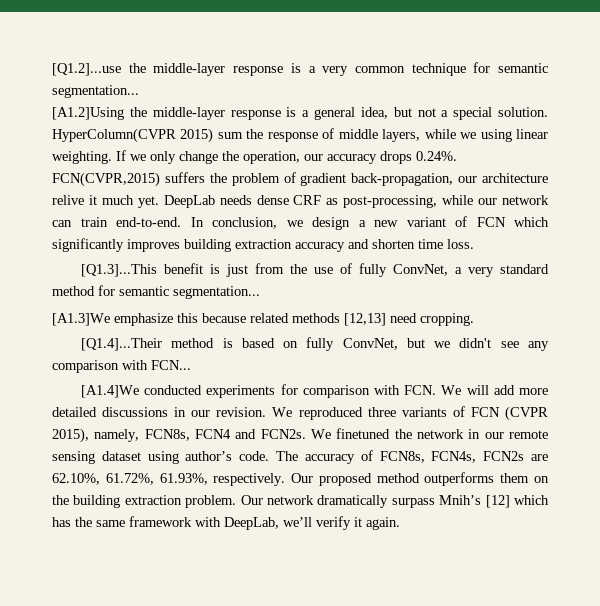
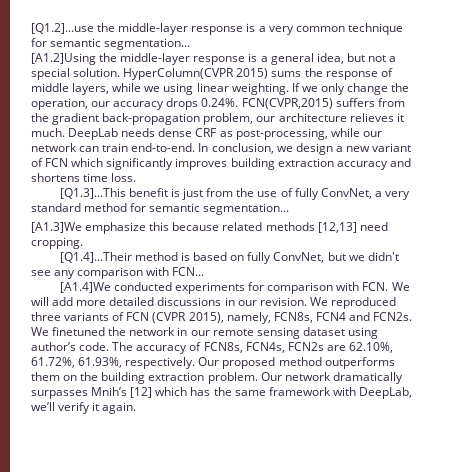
- HyperColumn(CVPR 2015) sum the response of middle layers, while we using linear weighting.
+ HyperColumn(CVPR 2015) sums the response of middle layers, while we using linear weighting.
- If we only change the operation, our accuracy drops 0.24%. FCN(CVPR,2015) suffers the problem of gradient back-propagation, our architecture relive it much yet.
+ If we only change the operation, our accuracy drops 0.24%. FCN(CVPR,2015) suffers from the gradient back-propagation problem, our architecture relieves it much.
- In conclusion, we design a new variant of FCN which significantly improves building extraction accuracy and shorten time loss.
+ In conclusion, we design a new variant of FCN which significantly improves building extraction accuracy and shortens time loss.
- Our network dramatically surpass Mnih’s [12] which has the same framework with DeepLab, we’ll verify it again.
+ Our network dramatically surpasses Mnih’s [12] which has the same framework with DeepLab, we’ll verify it again.

